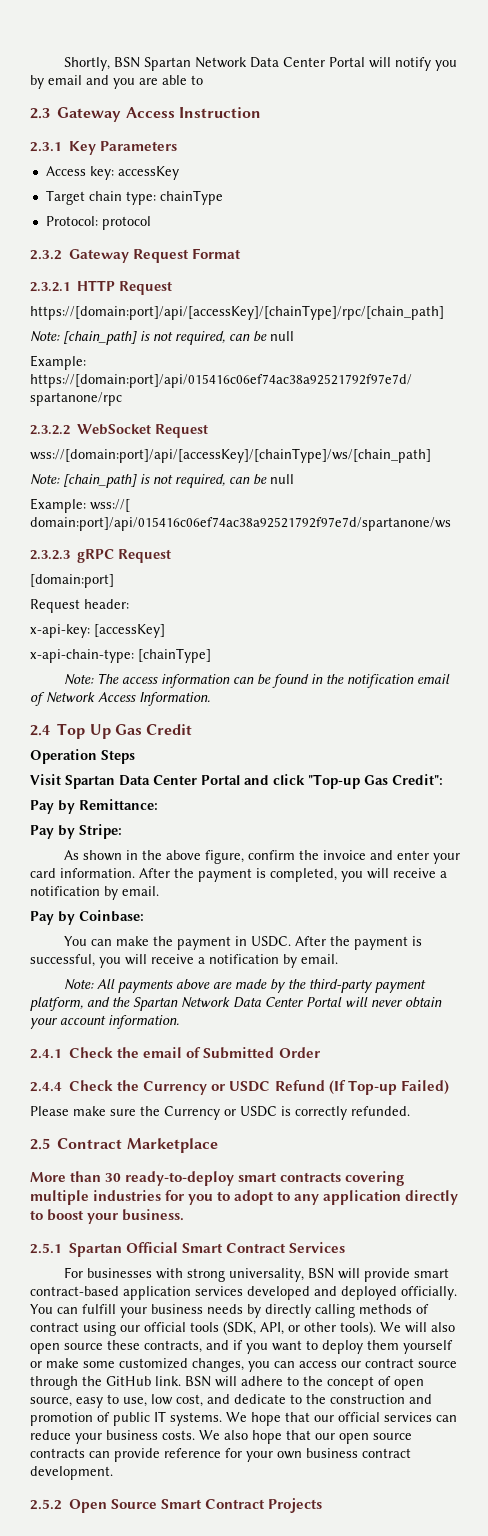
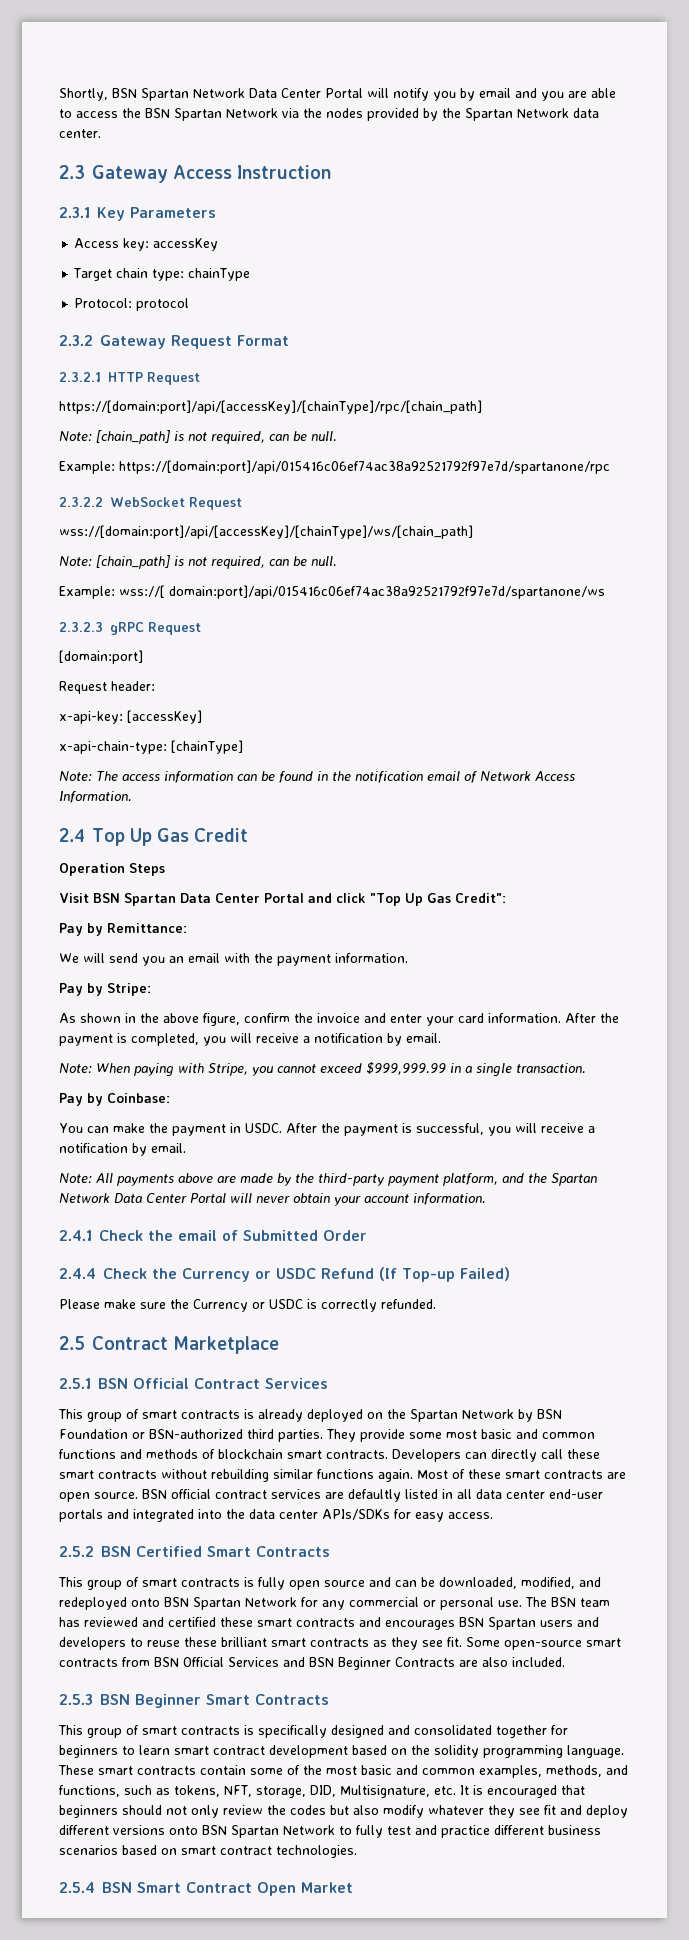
- Shortly, BSN Spartan Network Data Center Portal will notify you by email and you are able to
+ Shortly, BSN Spartan Network Data Center Portal will notify you by email and you are able to access the BSN Spartan Network via the nodes provided by the Spartan Network data center.
  https://[domain:port]/api/[accessKey]/[chainType]/rpc/[chain_path]
- Note: [chain_path] is not required, can be null
+ Note: [chain_path] is not required, can be null.
  wss://[domain:port]/api/[accessKey]/[chainType]/ws/[chain_path]
- Note: [chain_path] is not required, can be null
+ Note: [chain_path] is not required, can be null.
- Visit Spartan Data Center Portal and click "Top-up Gas Credit":
+ Visit BSN Spartan Data Center Portal and click "Top Up Gas Credit":
+ We will send you an email with the payment information.
+ Note: When paying with Stripe, you cannot exceed $999,999.99 in a single transaction.
- More than 30 ready-to-deploy smart contracts covering multiple industries for you to adopt to any application directly to boost your business.
- 2.5.1 Spartan Official Smart Contract Services
- For businesses with strong universality, BSN will provide smart contract-based application services developed and deployed officially. You can fulfill your business needs by directly calling methods of contract using our official tools (SDK, API, or other tools). We will also open source these contracts, and if you want to deploy them yourself or make some customized changes, you can access our contract source through the GitHub link. BSN will adhere to the concept of open source, easy to use, low cost, and dedicate to the construction and promotion of public IT systems. We hope that our official services can reduce your business costs. We also hope that our open source contracts can provide reference for your own business contract development.
- 2.5.2 Open Source Smart Contract Projects
+ 2.5.1 BSN Official Contract Services
+ This group of smart contracts is already deployed on the Spartan Network by BSN Foundation or BSN-authorized third parties. They provide some most basic and common functions and methods of blockchain smart contracts. Developers can directly call these smart contracts without rebuilding similar functions again. Most of these smart contracts are open source. BSN official contract services are defaultly listed in all data center end-user portals and integrated into the data center APIs/SDKs for easy access.
+ 2.5.2 BSN Certified Smart Contracts
+ This group of smart contracts is fully open source and can be downloaded, modified, and redeployed onto BSN Spartan Network for any commercial or personal use. The BSN team has reviewed and certified these smart contracts and encourages BSN Spartan users and developers to reuse these brilliant smart contracts as they see fit. Some open-source smart contracts from BSN Official Services and BSN Beginner Contracts are also included.
+ 2.5.3 BSN Beginner Smart Contracts
+ This group of smart contracts is specifically designed and consolidated together for beginners to learn smart contract development based on the solidity programming language. These smart contracts contain some of the most basic and common examples, methods, and functions, such as tokens, NFT, storage, DID, Multisignature, etc. It is encouraged that beginners should not only review the codes but also modify whatever they see fit and deploy different versions onto BSN Spartan Network to fully test and practice different business scenarios based on smart contract technologies.
+ 2.5.4 BSN Smart Contract Open Market

